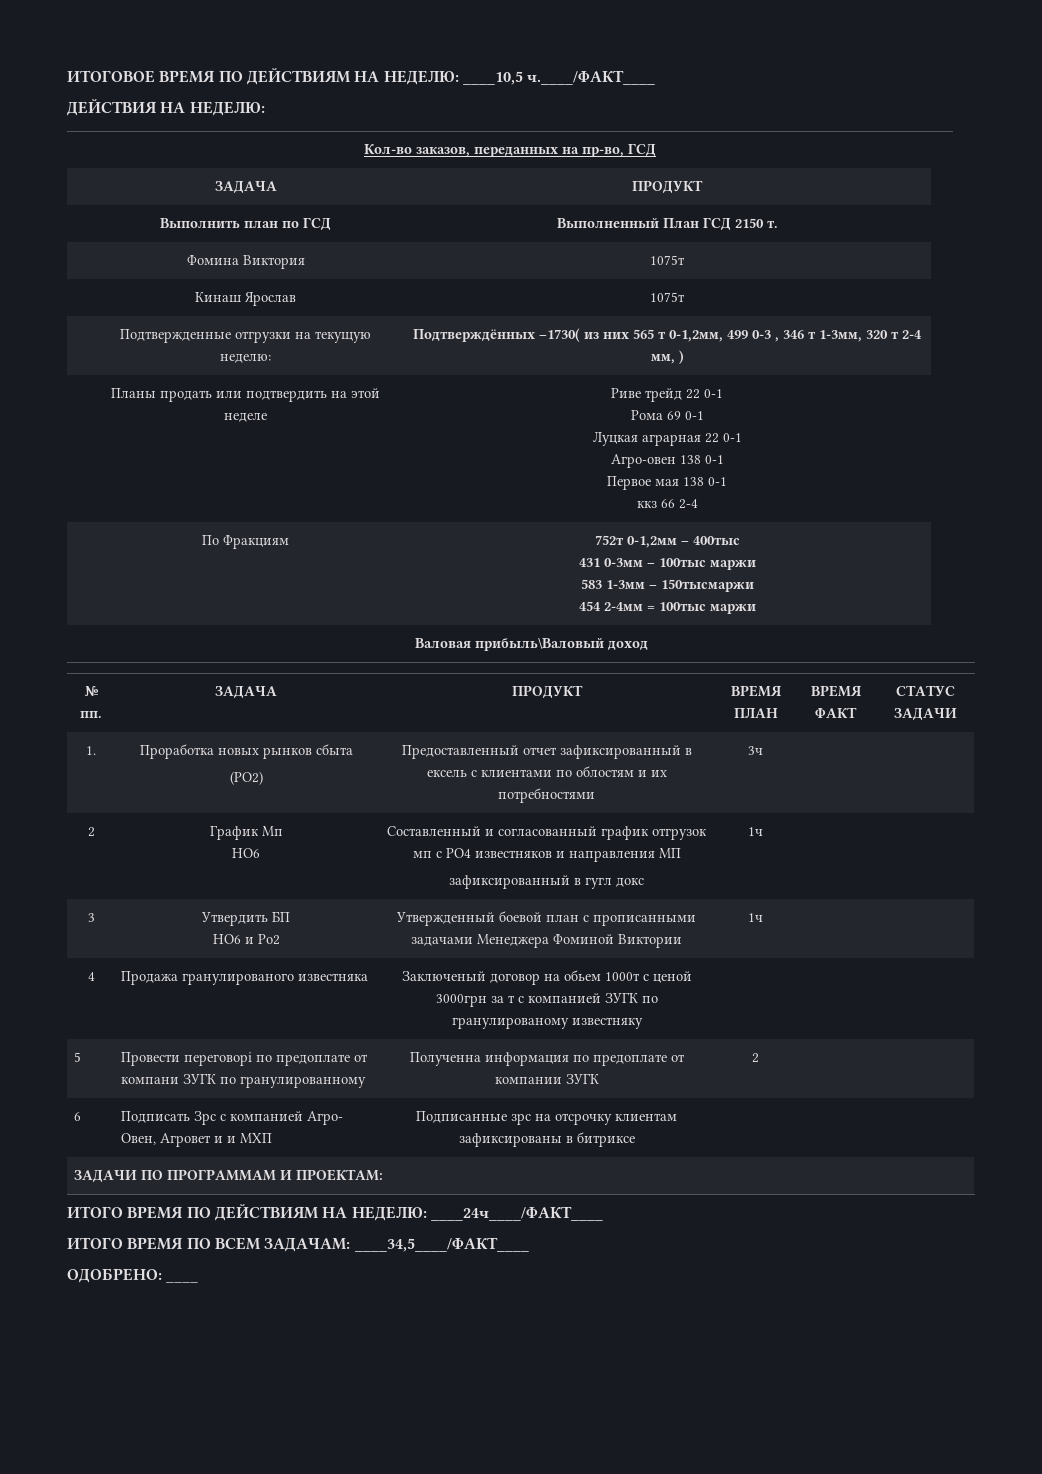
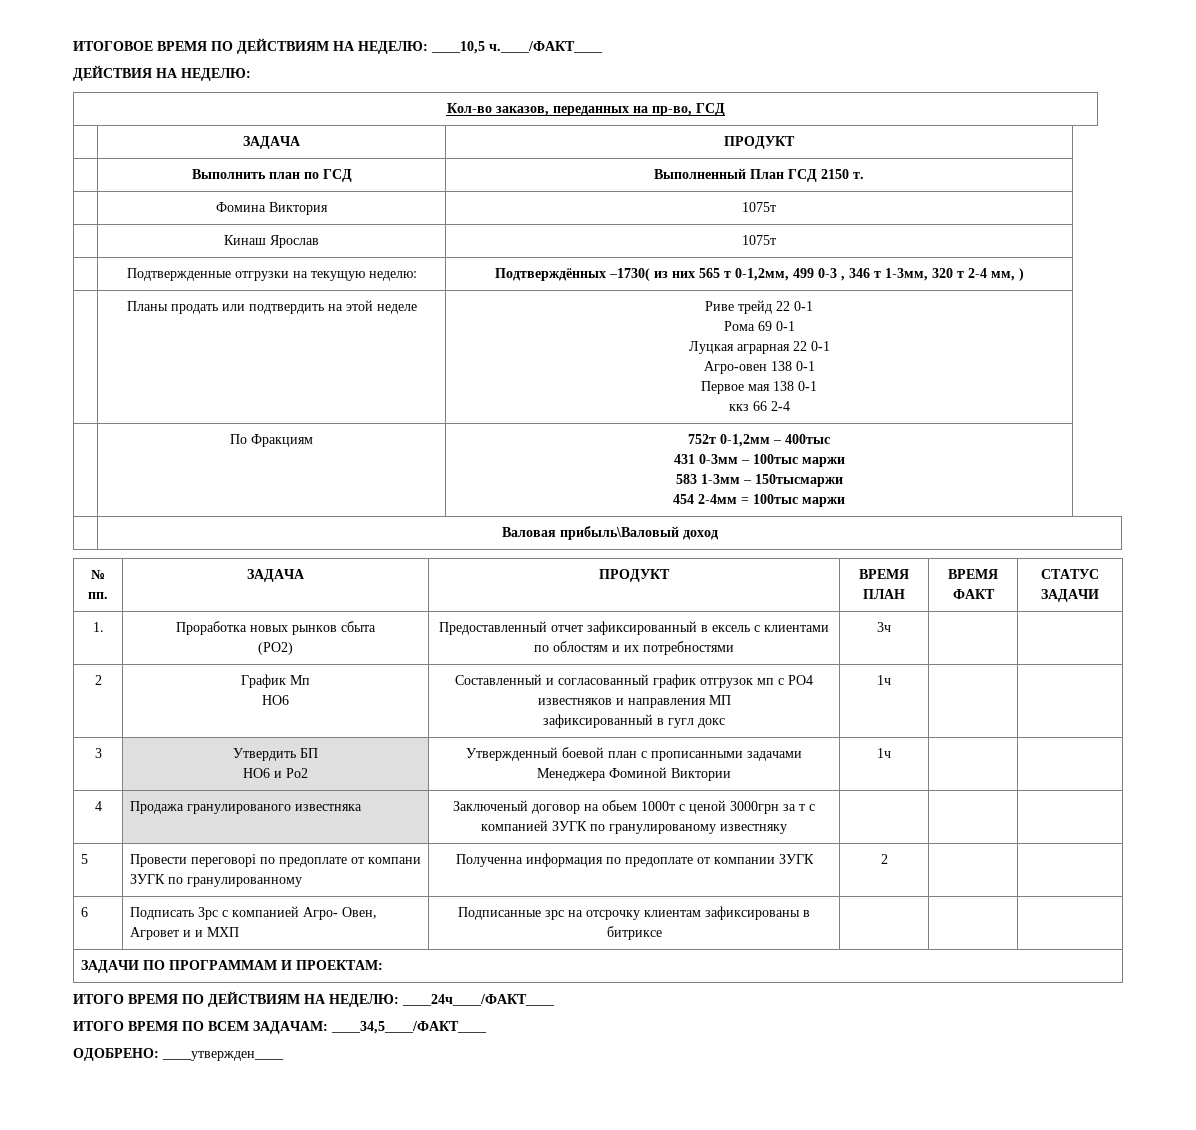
- ОДОБРЕНО: ____
+ ОДОБРЕНО: ____утвержден____

